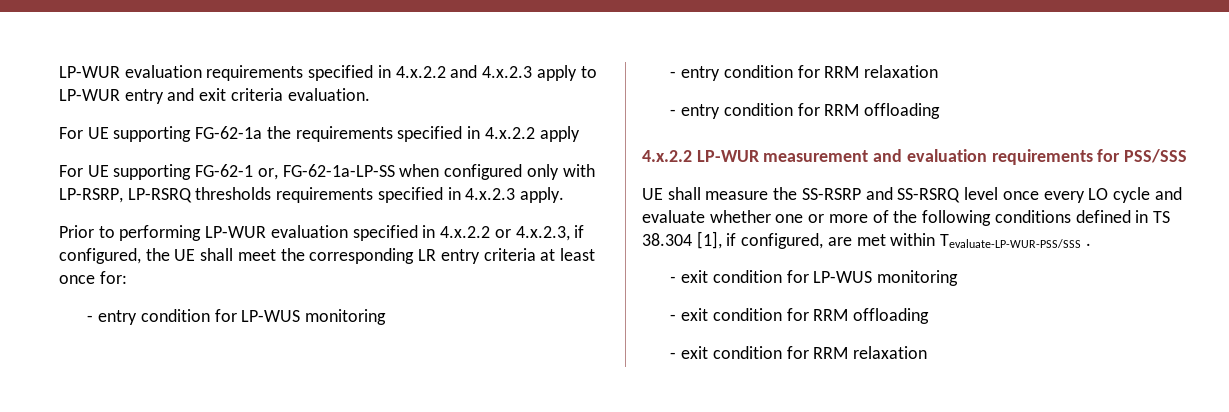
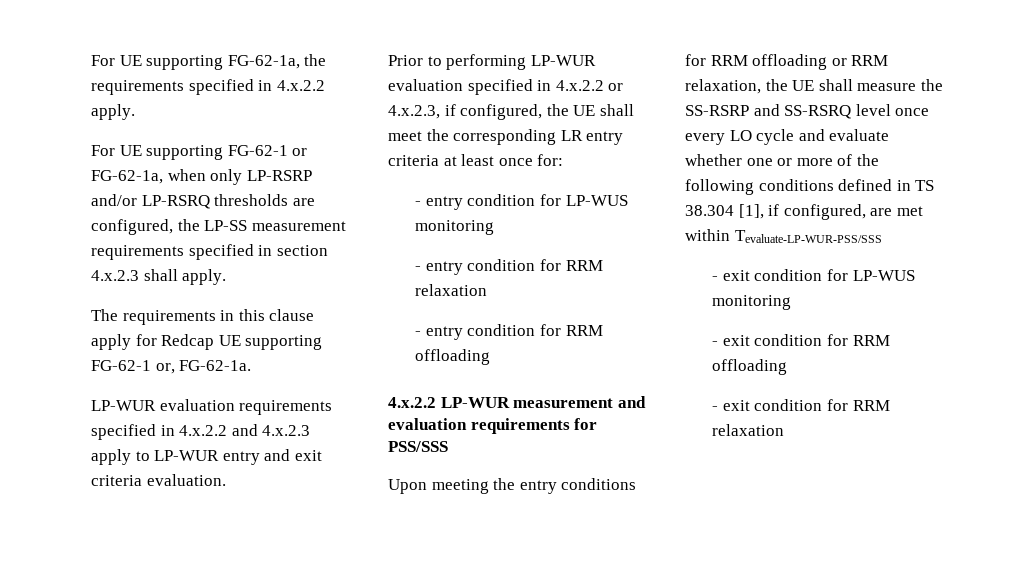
+ For UE supporting FG-62-1a, the requirements specified in 4.x.2.2 apply.
+ For UE supporting FG-62-1 or FG-62-1a, when only LP-RSRP and/or LP-RSRQ thresholds are configured, the LP-SS measurement requirements specified in section 4.x.2.3 shall apply.
+ The requirements in this clause apply for Redcap UE supporting FG-62-1 or, FG-62-1a.
- For UE supporting FG-62-1a the requirements specified in 4.x.2.2 apply
- For UE supporting FG-62-1 or, FG-62-1a-LP-SS when configured only with LP-RSRP, LP-RSRQ thresholds requirements specified in 4.x.2.3 apply.
- UE shall measure the SS-RSRP and SS-RSRQ level once every LO cycle and evaluate whether one or more of the following conditions defined in TS 38.304 [1], if configured, are met within Tevaluate-LP-WUR-PSS/SSS .
+ Upon meeting the entry conditions for RRM offloading or RRM relaxation, the UE shall measure the SS-RSRP and SS-RSRQ level once every LO cycle and evaluate whether one or more of the following conditions defined in TS 38.304 [1], if configured, are met within Tevaluate-LP-WUR-PSS/SSS

